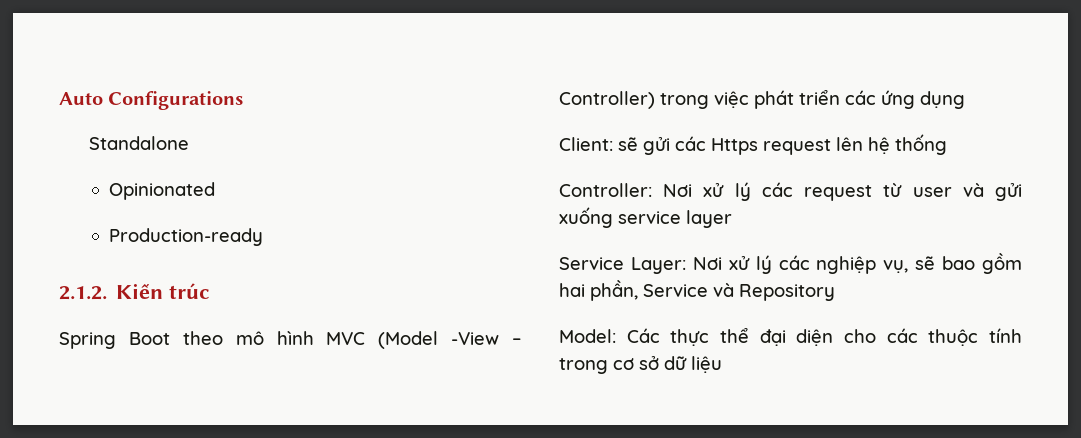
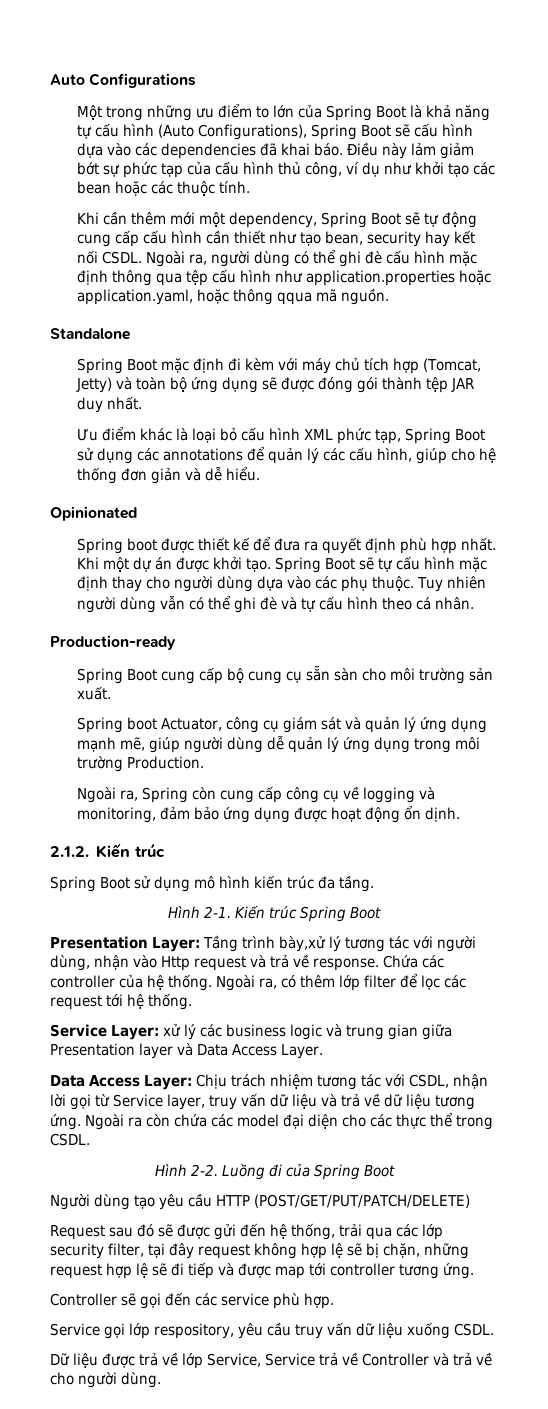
+ Một trong những ưu điểm to lớn của Spring Boot là khả năng tự cấu hình (Auto Configurations), Spring Boot sẽ cấu hình dựa vào các dependencies đã khai báo. Điều này lảm giảm bớt sự phức tạp của cấu hình thủ công, ví dụ như khởi tạo các bean hoặc các thuộc tính.
+ Khi cần thêm mới một dependency, Spring Boot sẽ tự động cung cấp cấu hình cần thiết như tạo bean, security hay kết nối CSDL. Ngoài ra, người dùng có thể ghi đè cấu hình mặc định thông qua tệp cấu hình như application.properties hoặc application.yaml, hoặc thông qqua mã nguồn.
  Standalone
+ Spring Boot mặc định đi kèm với máy chủ tích hợp (Tomcat, Jetty) và toàn bộ ứng dụng sẽ được đóng gói thành tệp JAR duy nhất.
+ Ưu điểm khác là loại bỏ cấu hình XML phức tạp, Spring Boot sử dụng các annotations để quản lý các cấu hình, giúp cho hệ thống đơn giản và dễ hiểu.
  Opinionated
+ Spring boot được thiết kế để đưa ra quyết định phù hợp nhất. Khi một dự án được khởi tạo. Spring Boot sẽ tự cấu hình mặc định thay cho người dùng dựa vào các phụ thuộc. Tuy nhiên người dùng vẫn có thể ghi đè và tự cấu hình theo cá nhân.
  Production-ready
+ Spring Boot cung cấp bộ cung cụ sẵn sàn cho môi trường sản xuất.
+ Spring boot Actuator, công cụ giám sát và quản lý ứng dụng mạnh mẽ, giúp người dùng dễ quản lý ứng dụng trong môi trường Production.
+ Ngoài ra, Spring còn cung cấp công cụ về logging và monitoring, đảm bảo ứng dụng được hoạt động ổn dịnh.
- Spring Boot theo mô hình MVC (Model -View – Controller) trong việc phát triển các ứng dụng
- Client: sẽ gửi các Https request lên hệ thống
- Controller: Nơi xử lý các request từ user và gửi xuống service layer
- Service Layer: Nơi xử lý các nghiệp vụ, sẽ bao gồm hai phần, Service và Repository
- Model: Các thực thể đại diện cho các thuộc tính trong cơ sở dữ liệu
+ Spring Boot sử dụng mô hình kiến trúc đa tầng.
+ Hình 2-1. Kiến trúc Spring Boot
+ Presentation Layer: Tầng trình bày,xử lý tương tác với người dùng, nhận vào Http request và trả về response. Chứa các controller của hệ thống. Ngoài ra, có thêm lớp filter để lọc các request tới hệ thống.
+ Service Layer: xử lý các business logic và trung gian giữa Presentation layer và Data Access Layer.
+ Data Access Layer: Chịu trách nhiệm tương tác với CSDL, nhận lời gọi từ Service layer, truy vấn dữ liệu và trả về dữ liệu tương ứng. Ngoài ra còn chứa các model đại diện cho các thực thể trong CSDL.
+ Hình 2-2. Luồng đi của Spring Boot
+ Người dùng tạo yêu cầu HTTP (POST/GET/PUT/PATCH/DELETE)
+ Request sau đó sẽ được gửi đến hệ thống, trải qua các lớp security filter, tại đây request không hợp lệ sẽ bị chặn, những request hợp lệ sẽ đi tiếp và được map tới controller tương ứng.
+ Controller sẽ gọi đến các service phù hợp.
+ Service gọi lớp respository, yêu cầu truy vấn dữ liệu xuống CSDL.
+ Dữ liệu được trả về lớp Service, Service trả về Controller và trả về cho người dùng.

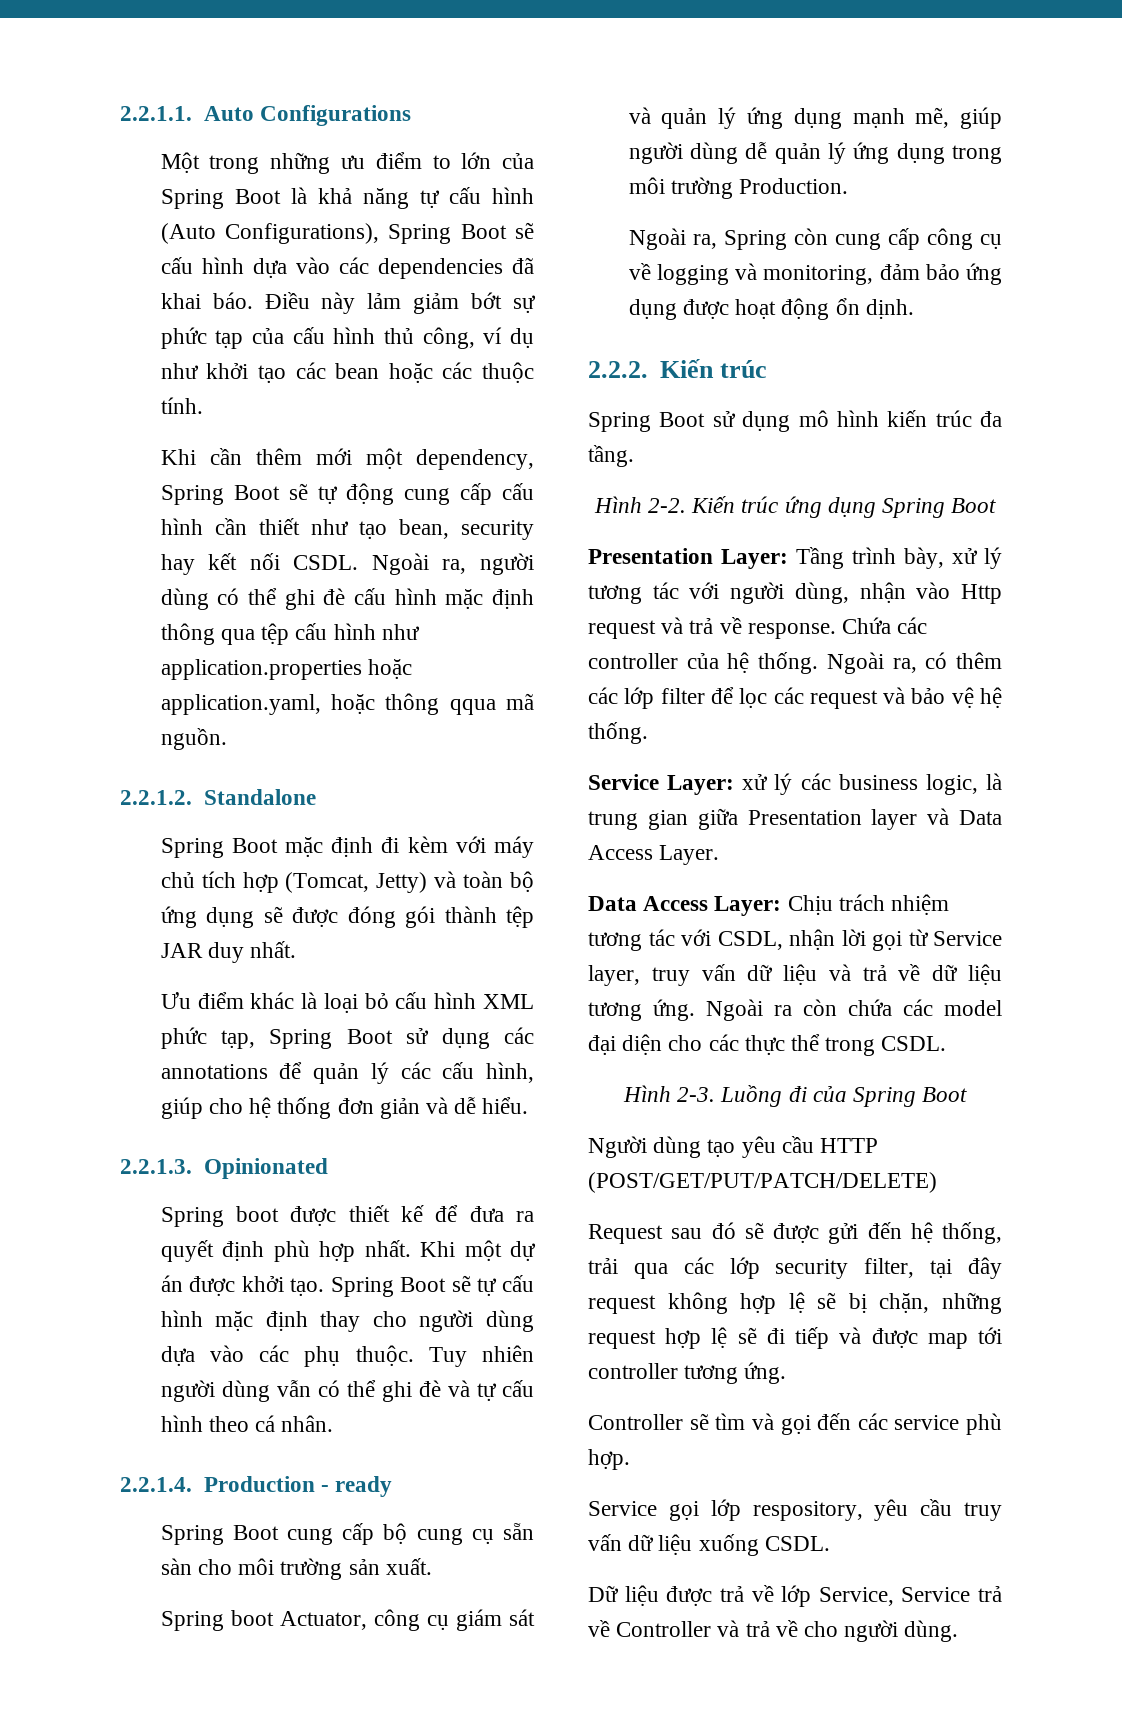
- Auto Configurations
+ 2.2.1.1. Auto Configurations
- Standalone
+ 2.2.1.2. Standalone
- Opinionated
+ 2.2.1.3. Opinionated
- Production-ready
+ 2.2.1.4. Production - ready
- 2.1.2. Kiến trúc
+ 2.2.2. Kiến trúc
- Hình 2-1. Kiến trúc Spring Boot
+ Hình 2-2. Kiến trúc ứng dụng Spring Boot
- Presentation Layer: Tầng trình bày,xử lý tương tác với người dùng, nhận vào Http request và trả về response.
+ Presentation Layer: Tầng trình bày, xử lý tương tác với người dùng, nhận vào Http request và trả về response.
- Ngoài ra, có thêm lớp filter để lọc các request tới hệ thống.
+ Ngoài ra, có thêm các lớp filter để lọc các request và bảo vệ hệ thống.
- Service Layer: xử lý các business logic và trung gian giữa Presentation layer và Data Access Layer.
+ Service Layer: xử lý các business logic, là trung gian giữa Presentation layer và Data Access Layer.
- Hình 2-2.
+ Hình 2-3.
- Controller sẽ gọi đến các service phù hợp.
+ Controller sẽ tìm và gọi đến các service phù hợp.

